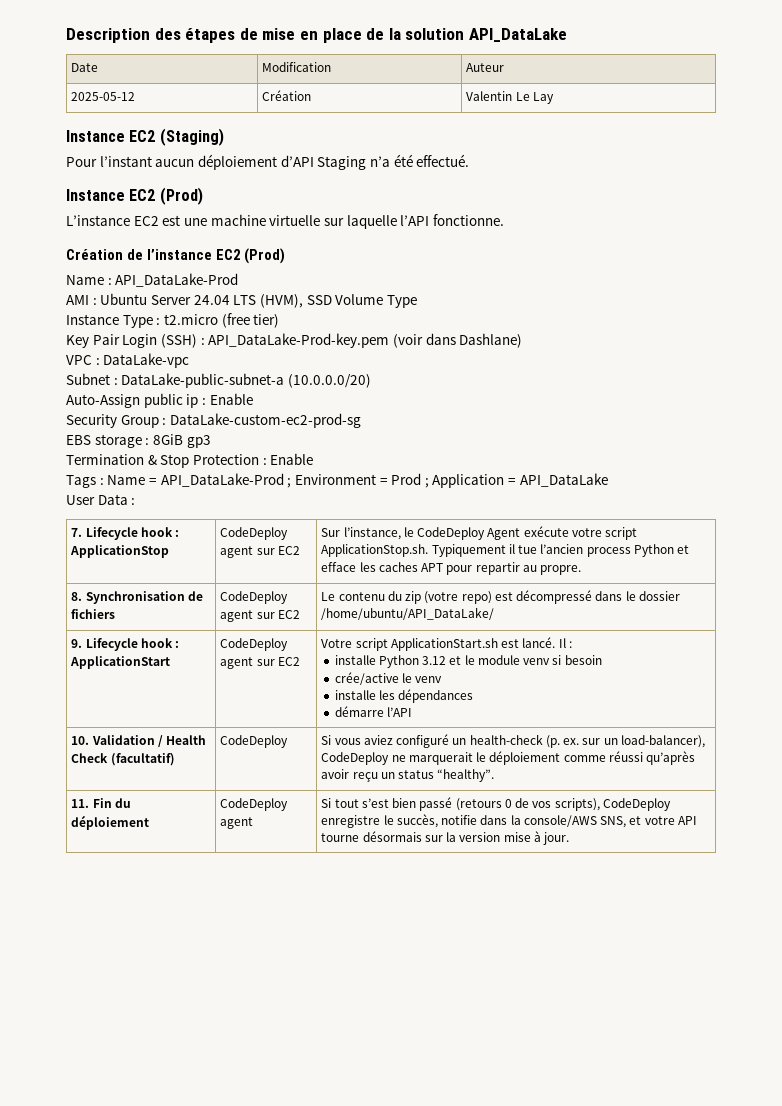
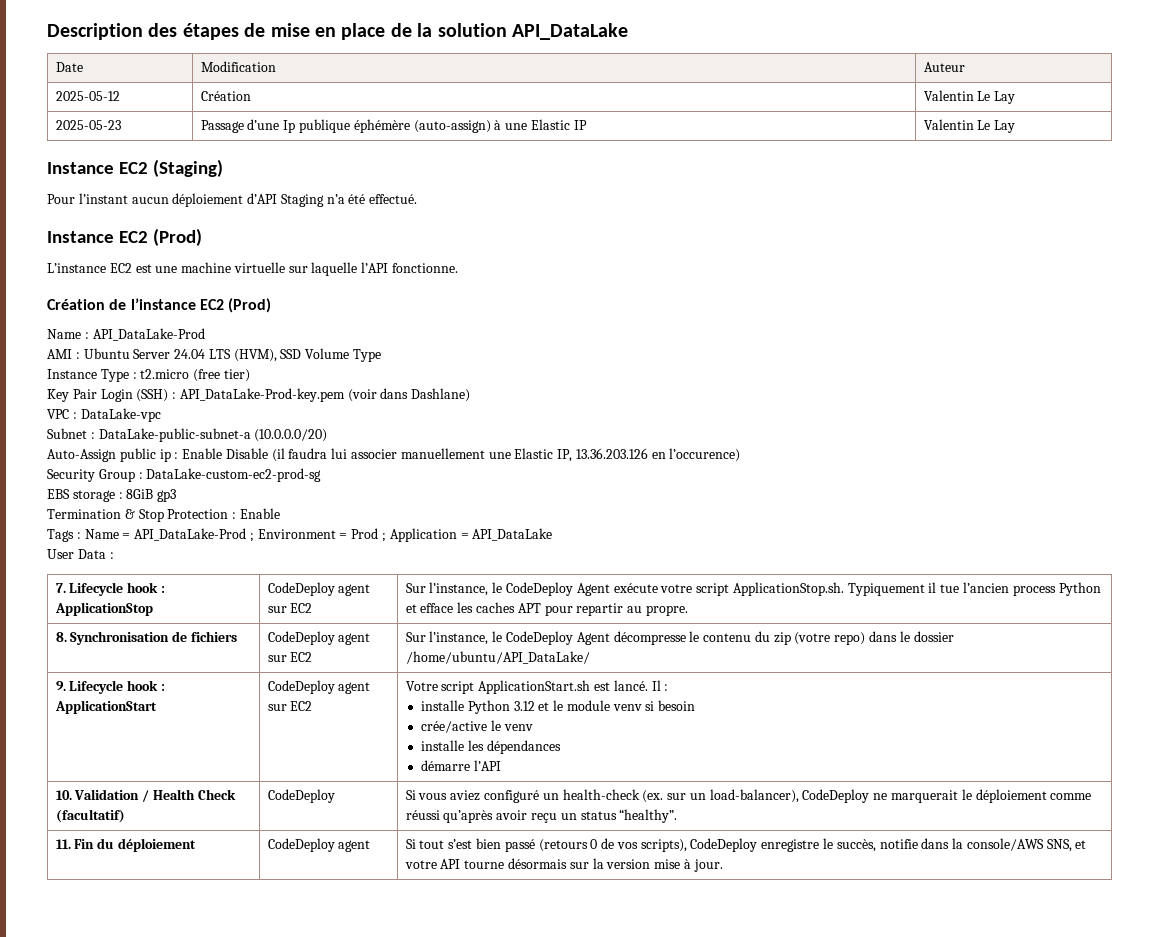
+ 2025-05-23 | Passage d’une Ip publique éphémère (auto-assign) à une Elastic IP | Valentin Le Lay
- Auto-Assign public ip : Enable
+ Auto-Assign public ip : Enable Disable (il faudra lui associer manuellement une Elastic IP, 13.36.203.126 en l’occurence)
- 8. Synchronisation de fichiers | CodeDeploy agent sur EC2 | Le contenu du zip (votre repo) est décompressé dans le dossier /home/ubuntu/API_DataLake/
+ 8. Synchronisation de fichiers | CodeDeploy agent sur EC2 | Sur l’instance, le CodeDeploy Agent décompresse le contenu du zip (votre repo) dans le dossier /home/ubuntu/API_DataLake/
- 10. Validation / Health Check (facultatif) | CodeDeploy | Si vous aviez configuré un health-check (p. ex. sur un load-balancer), CodeDeploy ne marquerait le déploiement comme réussi qu’après avoir reçu un status “healthy”.
+ 10. Validation / Health Check (facultatif) | CodeDeploy | Si vous aviez configuré un health-check (ex. sur un load-balancer), CodeDeploy ne marquerait le déploiement comme réussi qu’après avoir reçu un status “healthy”.

